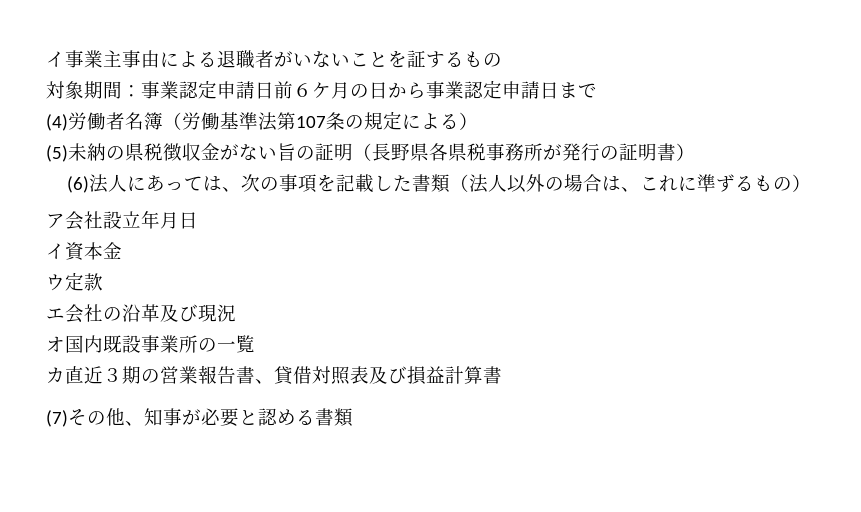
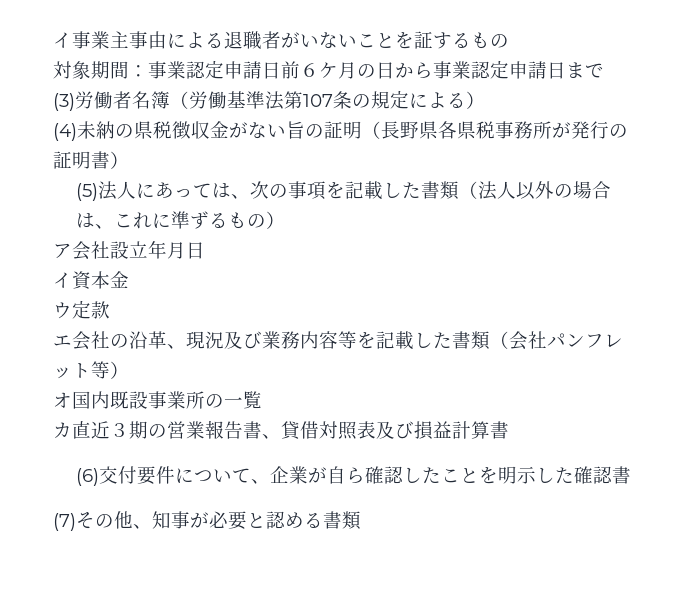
- (4)労働者名簿（労働基準法第107条の規定による）
+ (3)労働者名簿（労働基準法第107条の規定による）
- (5)未納の県税徴収金がない旨の証明（長野県各県税事務所が発行の証明書）
+ (4)未納の県税徴収金がない旨の証明（長野県各県税事務所が発行の証明書）
- (6)法人にあっては、次の事項を記載した書類（法人以外の場合は、これに準ずるもの）
+ (5)法人にあっては、次の事項を記載した書類（法人以外の場合は、これに準ずるもの）
- エ会社の沿革及び現況
+ エ会社の沿革、現況及び業務内容等を記載した書類（会社パンフレット等）
+ (6)交付要件について、企業が自ら確認したことを明示した確認書

